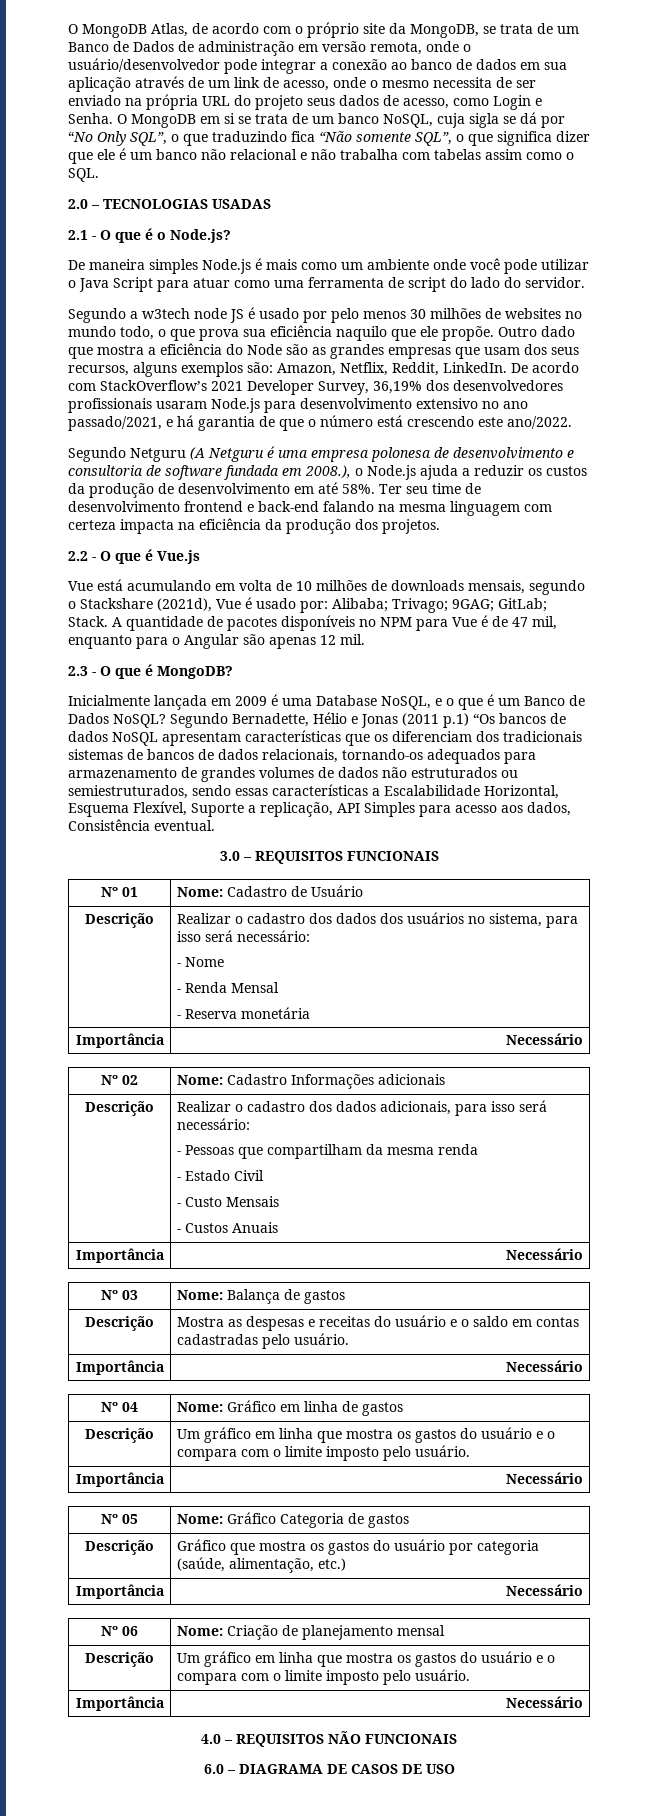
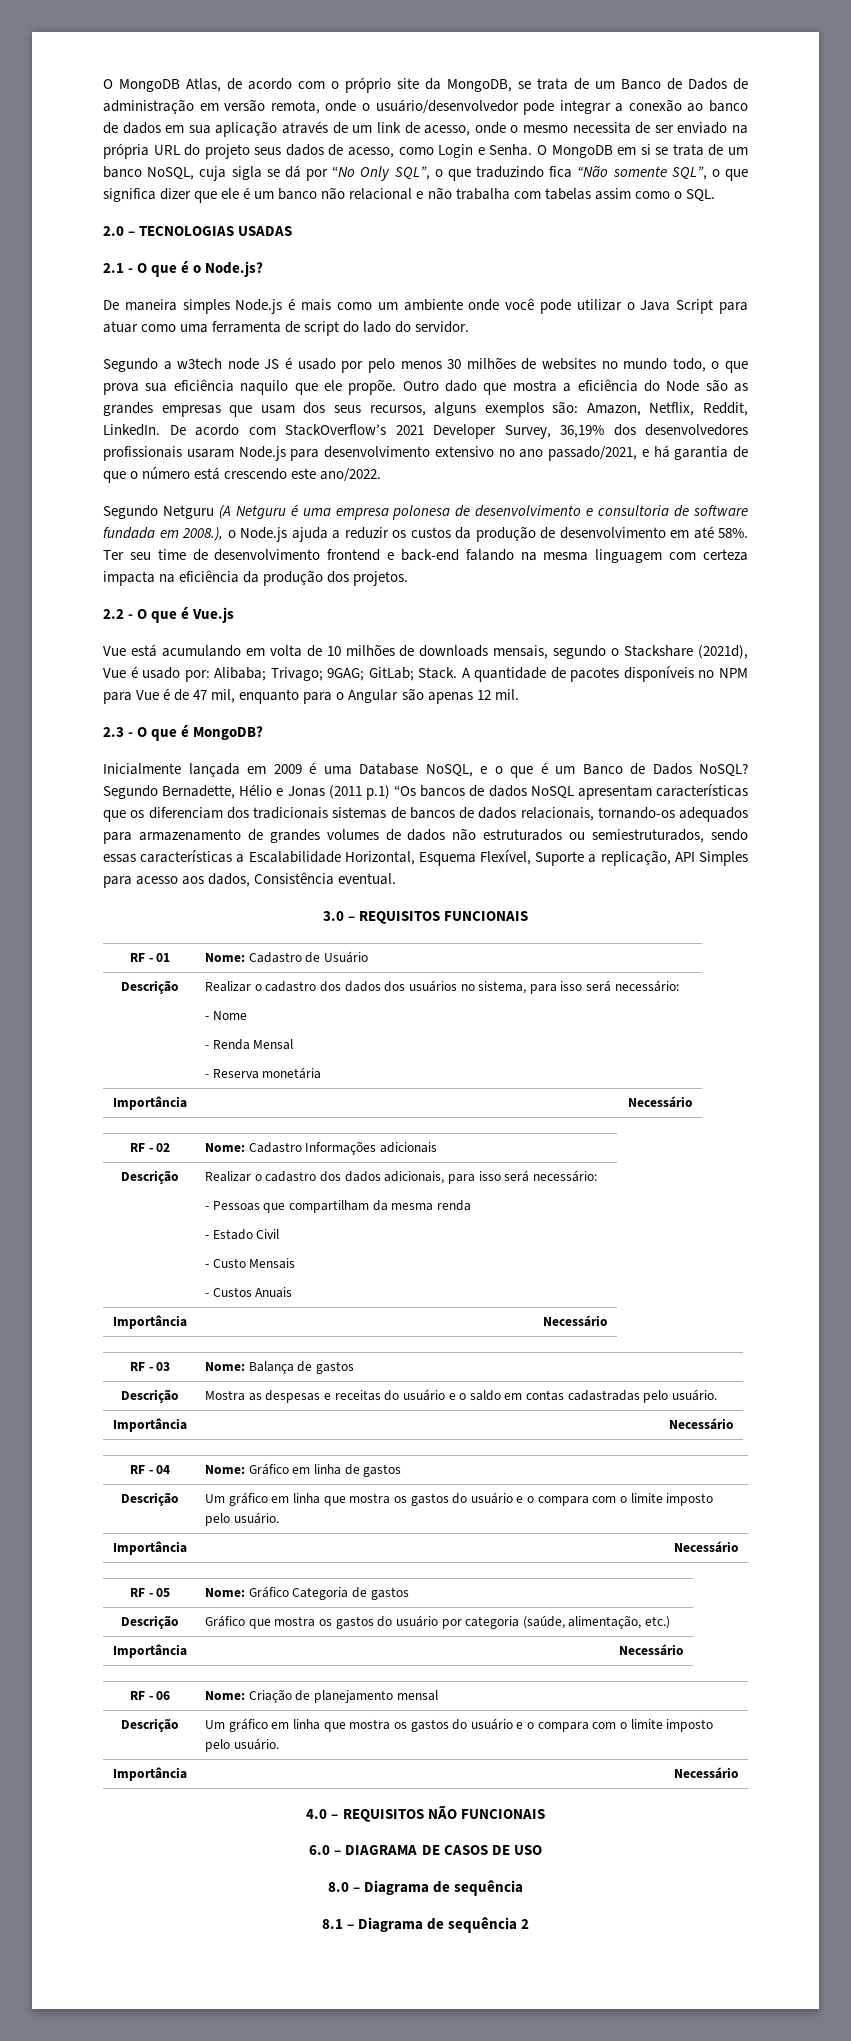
- Nº 01 | Nome: Cadastro de Usuário
+ RF - 01 | Nome: Cadastro de Usuário
- Nº 02 | Nome: Cadastro Informações adicionais
+ RF - 02 | Nome: Cadastro Informações adicionais
- Nº 03 | Nome: Balança de gastos
+ RF - 03 | Nome: Balança de gastos
- Nº 04 | Nome: Gráfico em linha de gastos
+ RF - 04 | Nome: Gráfico em linha de gastos
- Nº 05 | Nome: Gráfico Categoria de gastos
+ RF - 05 | Nome: Gráfico Categoria de gastos
- Nº 06 | Nome: Criação de planejamento mensal
+ RF - 06 | Nome: Criação de planejamento mensal
+ 8.0 – Diagrama de sequência
+ 8.1 – Diagrama de sequência 2

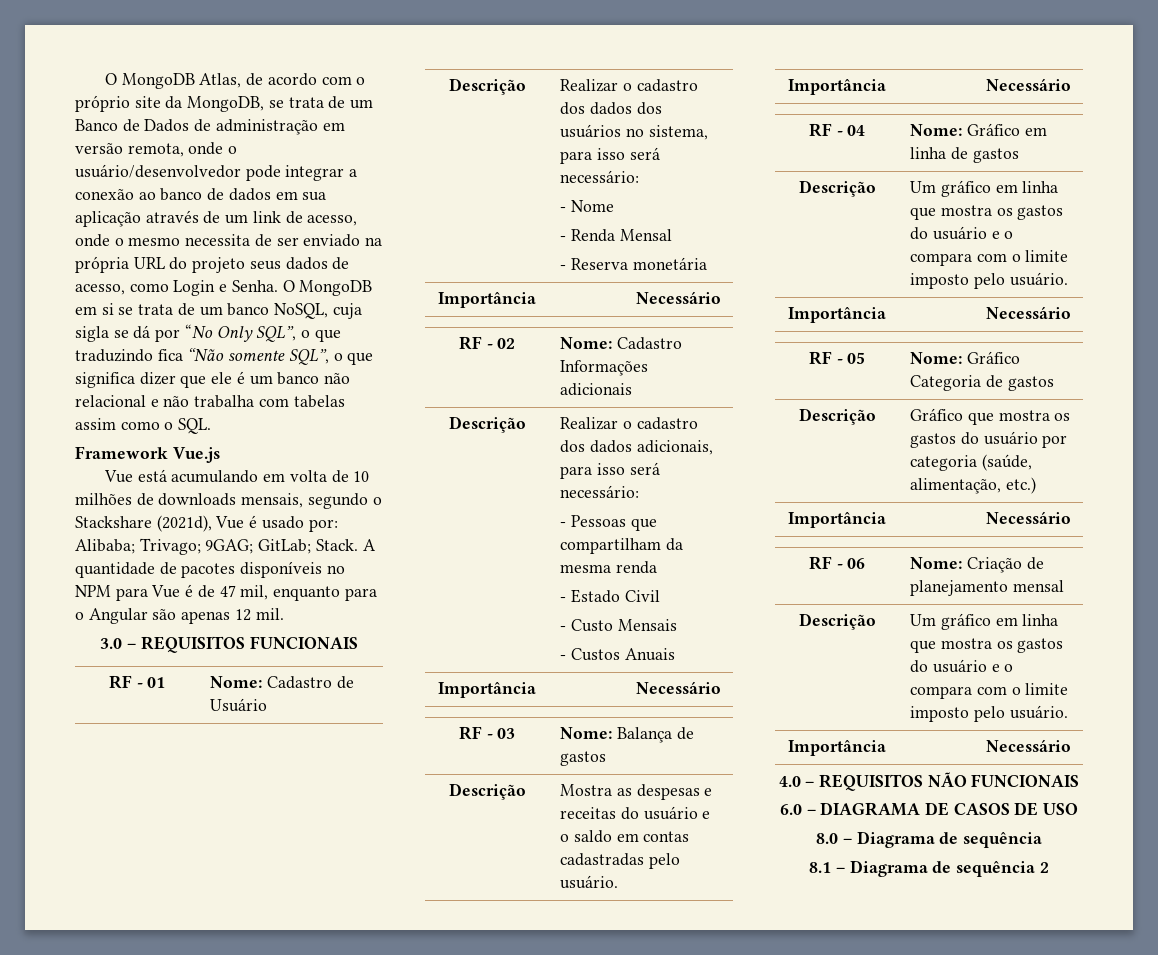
- 2.0 – TECNOLOGIAS USADAS
- 2.1 - O que é o Node.js?
- De maneira simples Node.js é mais como um ambiente onde você pode utilizar o Java Script para atuar como uma ferramenta de script do lado do servidor.
- Segundo a w3tech node JS é usado por pelo menos 30 milhões de websites no mundo todo, o que prova sua eficiência naquilo que ele propõe. Outro dado que mostra a eficiência do Node são as grandes empresas que usam dos seus recursos, alguns exemplos são: Amazon, Netflix, Reddit, LinkedIn. De acordo com StackOverflow’s 2021 Developer Survey, 36,19% dos desenvolvedores profissionais usaram Node.js para desenvolvimento extensivo no ano passado/2021, e há garantia de que o número está crescendo este ano/2022.
- Segundo Netguru (A Netguru é uma empresa polonesa de desenvolvimento e consultoria de software fundada em 2008.), o Node.js ajuda a reduzir os custos da produção de desenvolvimento em até 58%. Ter seu time de desenvolvimento frontend e back-end falando na mesma linguagem com certeza impacta na eficiência da produção dos projetos.
- 2.2 - O que é Vue.js
+ Framework Vue.js
- 2.3 - O que é MongoDB?
- Inicialmente lançada em 2009 é uma Database NoSQL, e o que é um Banco de Dados NoSQL? Segundo Bernadette, Hélio e Jonas (2011 p.1) “Os bancos de dados NoSQL apresentam características que os diferenciam dos tradicionais sistemas de bancos de dados relacionais, tornando-os adequados para armazenamento de grandes volumes de dados não estruturados ou semiestruturados, sendo essas características a Escalabilidade Horizontal, Esquema Flexível, Suporte a replicação, API Simples para acesso aos dados, Consistência eventual.

